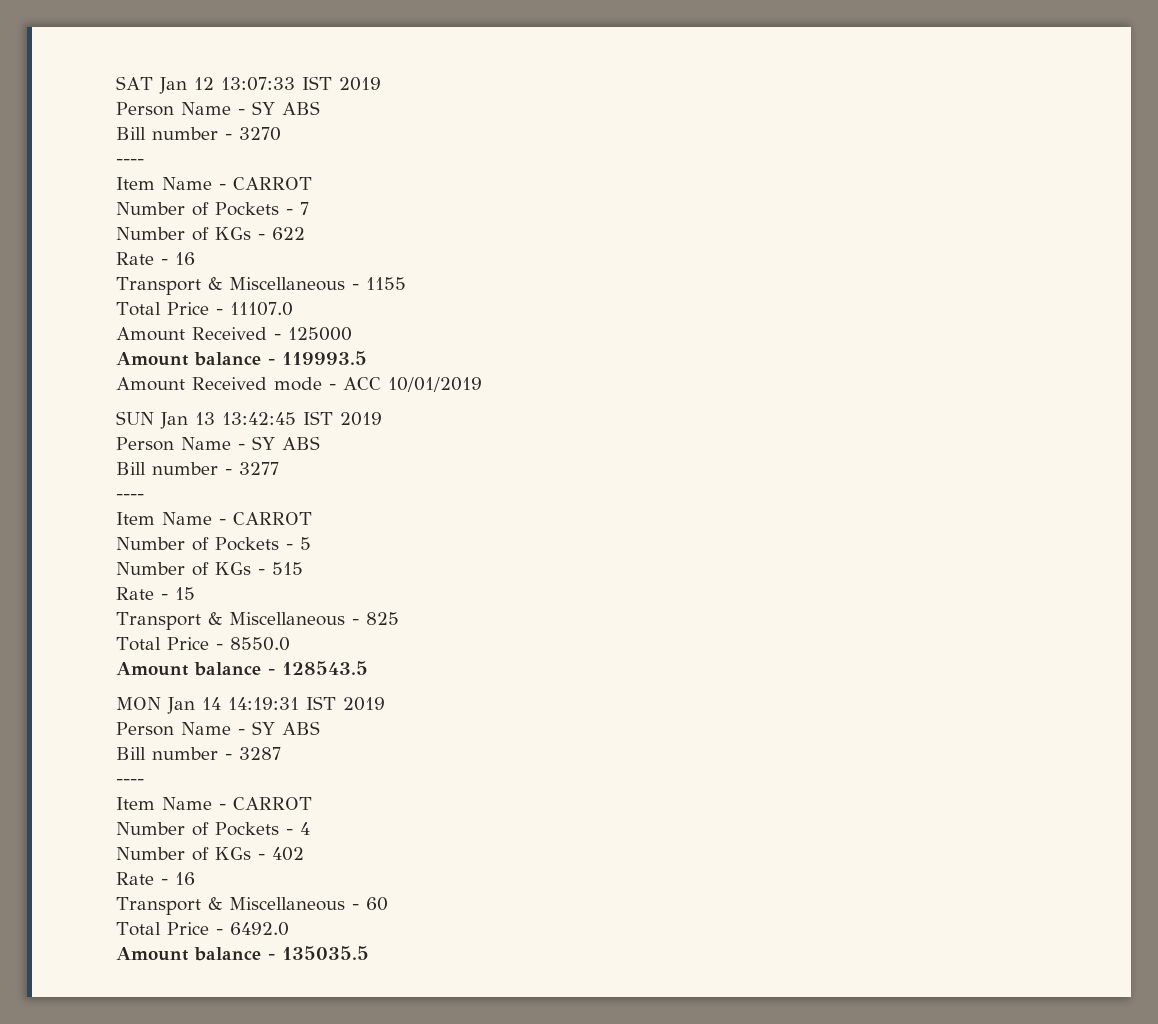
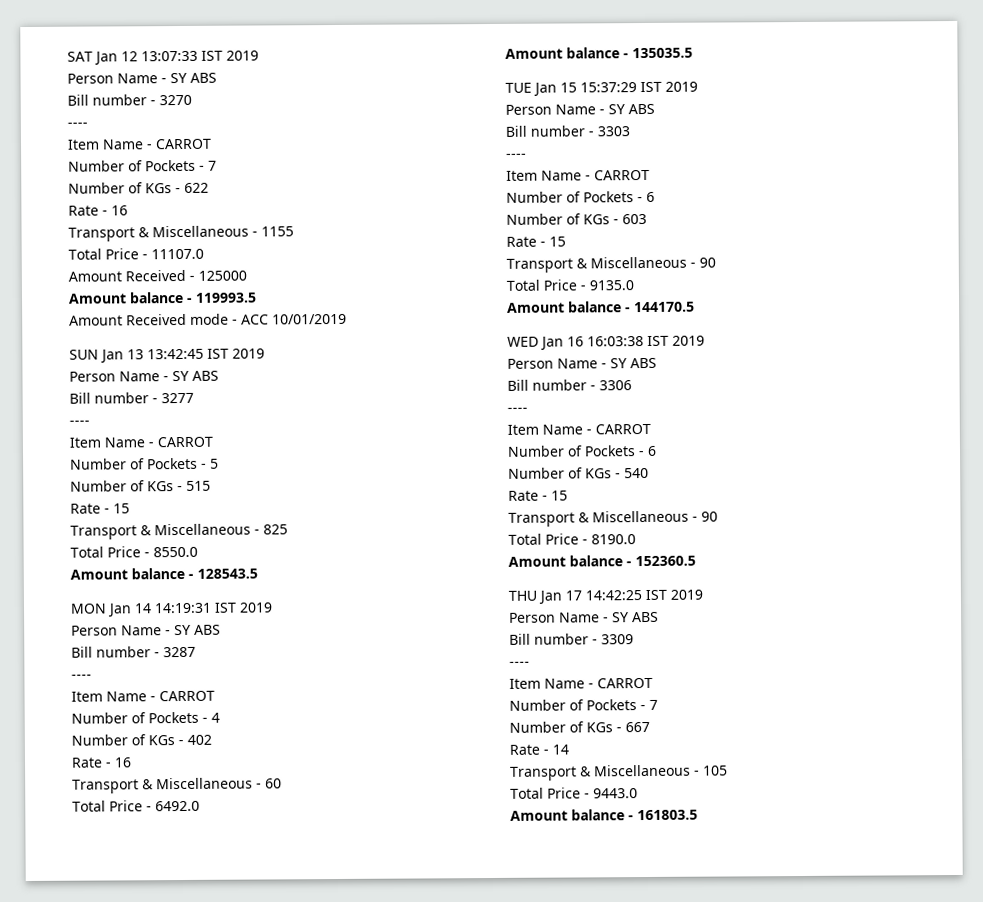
+ TUE Jan 15 15:37:29 IST 2019
+ Person Name - SY ABS
+ Bill number - 3303
+ ----
+ Item Name - CARROT
+ Number of Pockets - 6
+ Number of KGs - 603
+ Rate - 15
+ Transport & Miscellaneous - 90
+ Total Price - 9135.0
+ Amount balance - 144170.5
+ WED Jan 16 16:03:38 IST 2019
+ Person Name - SY ABS
+ Bill number - 3306
+ ----
+ Item Name - CARROT
+ Number of Pockets - 6
+ Number of KGs - 540
+ Rate - 15
+ Transport & Miscellaneous - 90
+ Total Price - 8190.0
+ Amount balance - 152360.5
+ THU Jan 17 14:42:25 IST 2019
+ Person Name - SY ABS
+ Bill number - 3309
+ ----
+ Item Name - CARROT
+ Number of Pockets - 7
+ Number of KGs - 667
+ Rate - 14
+ Transport & Miscellaneous - 105
+ Total Price - 9443.0
+ Amount balance - 161803.5

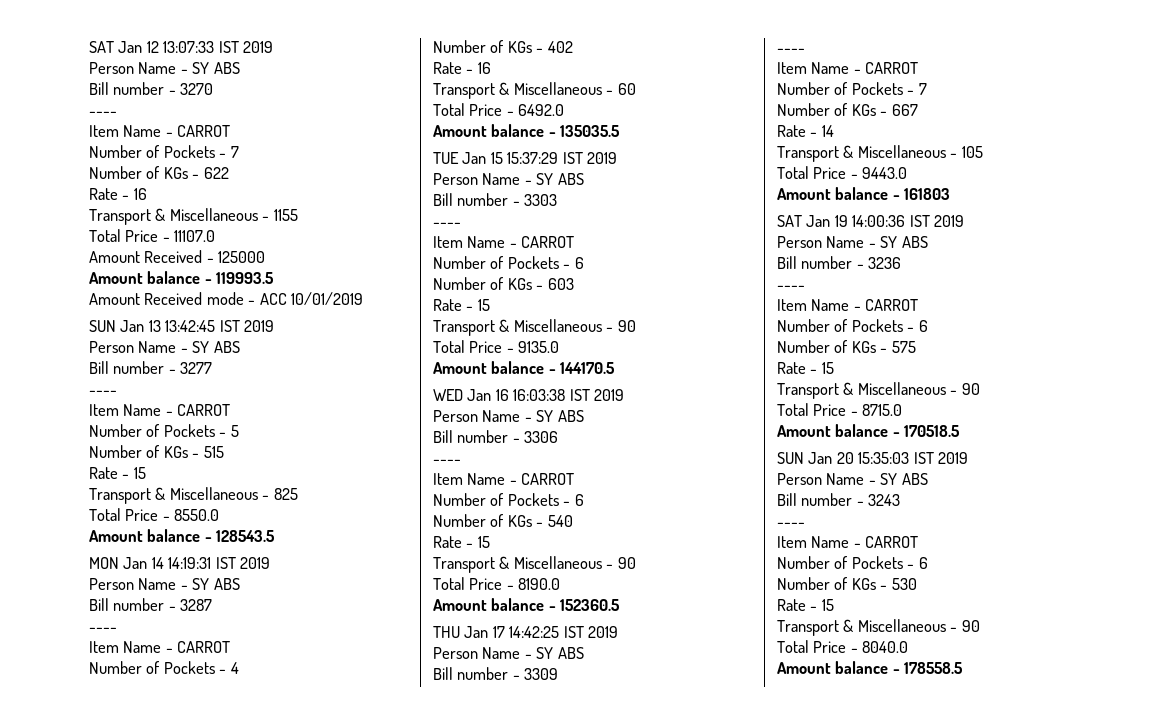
- Amount balance - 161803.5
+ Amount balance - 161803
+ SAT Jan 19 14:00:36 IST 2019
+ Person Name - SY ABS
+ Bill number - 3236
+ ----
+ Item Name - CARROT
+ Number of Pockets - 6
+ Number of KGs - 575
+ Rate - 15
+ Transport & Miscellaneous - 90
+ Total Price - 8715.0
+ Amount balance - 170518.5
+ SUN Jan 20 15:35:03 IST 2019
+ Person Name - SY ABS
+ Bill number - 3243
+ ----
+ Item Name - CARROT
+ Number of Pockets - 6
+ Number of KGs - 530
+ Rate - 15
+ Transport & Miscellaneous - 90
+ Total Price - 8040.0
+ Amount balance - 178558.5

